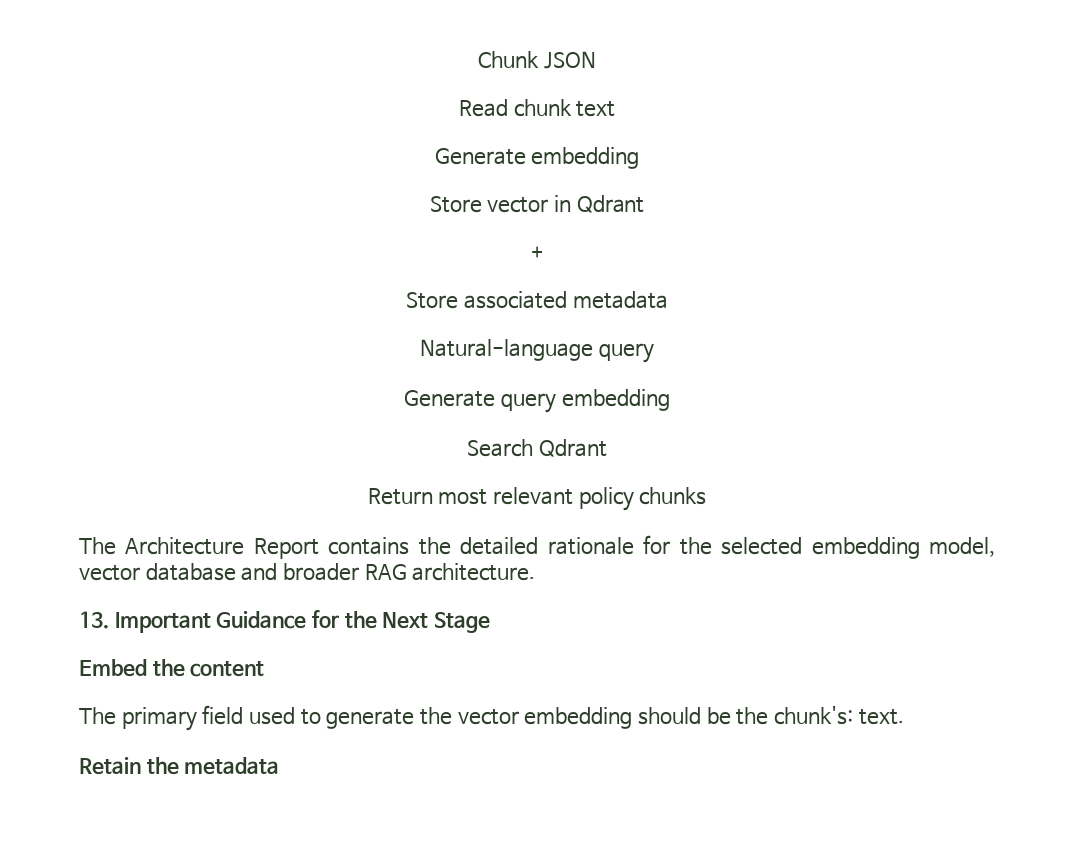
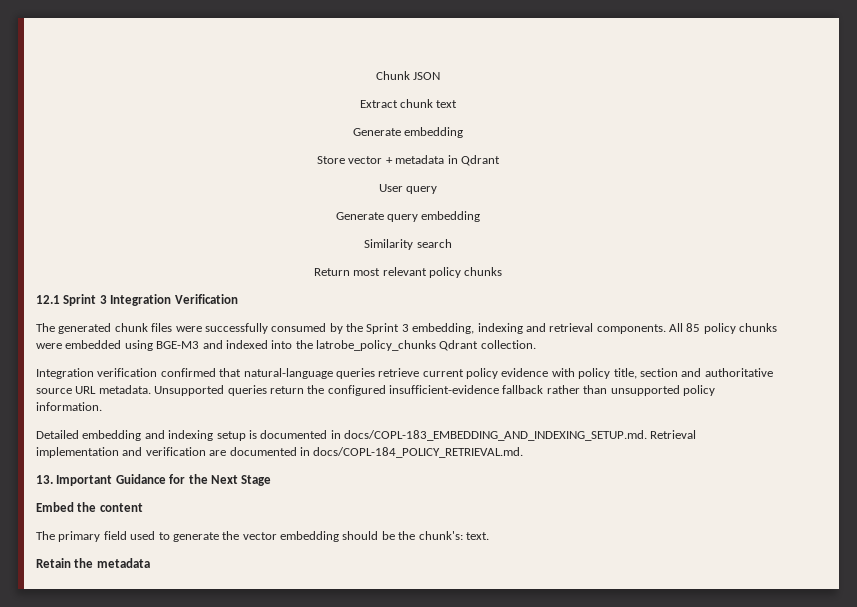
- Read chunk text
+ Extract chunk text
- Store vector in Qdrant
+ Store vector + metadata in Qdrant
- +
- Store associated metadata
- Natural-language query
+ User query
- Search Qdrant
+ Similarity search
- The Architecture Report contains the detailed rationale for the selected embedding model, vector database and broader RAG architecture.
+ 12.1 Sprint 3 Integration Verification
+ The generated chunk files were successfully consumed by the Sprint 3 embedding, indexing and retrieval components. All 85 policy chunks were embedded using BGE-M3 and indexed into the latrobe_policy_chunks Qdrant collection.
+ Integration verification confirmed that natural-language queries retrieve current policy evidence with policy title, section and authoritative source URL metadata. Unsupported queries return the configured insufficient-evidence fallback rather than unsupported policy information.
+ Detailed embedding and indexing setup is documented in docs/COPL-183_EMBEDDING_AND_INDEXING_SETUP.md. Retrieval implementation and verification are documented in docs/COPL-184_POLICY_RETRIEVAL.md.

